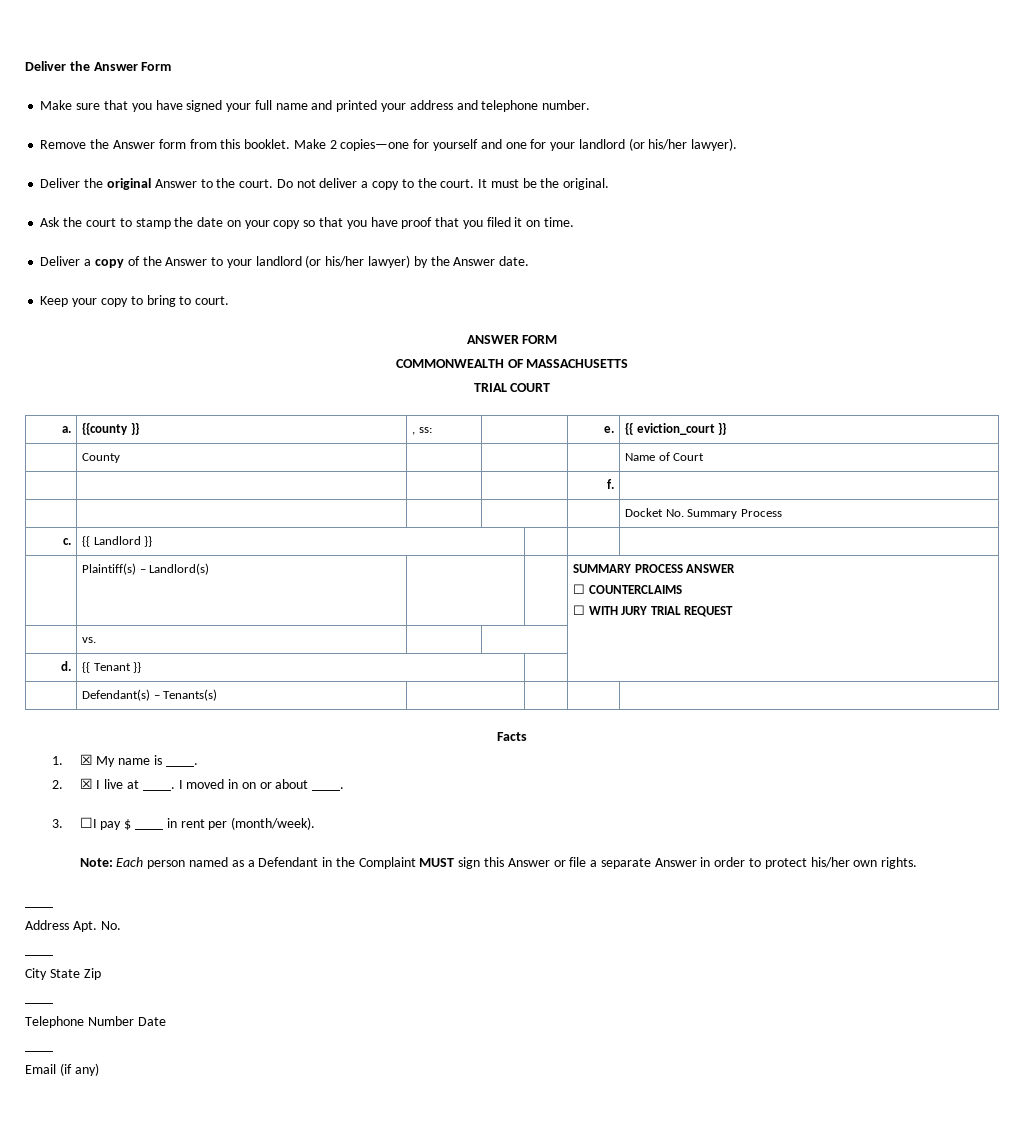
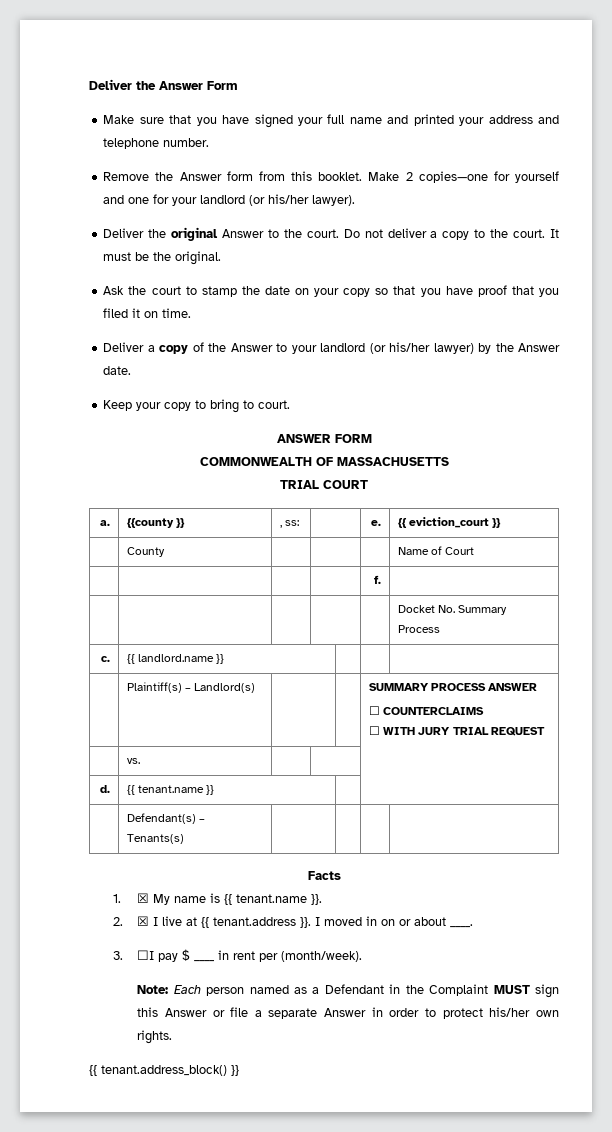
- c. | {{ Landlord }} | | |
+ c. | {{ landlord.name }} | | |
- d. | {{ Tenant }} | |
+ d. | {{ tenant.name }} | |
- 1. ☒ My name is ____.
+ 1. ☒ My name is {{ tenant.name }}.
- 2. ☒ I live at ____.
+ 2. ☒ I live at {{ tenant.address }}.
  Note: Each person named as a Defendant in the Complaint MUST sign this Answer or file a separate Answer in order to protect his/her own rights.
- ____
- Address Apt. No.
- ____
- City State Zip
- ____
- Telephone Number Date
- ____
- Email (if any)
+ {{ tenant.address_block() }}

